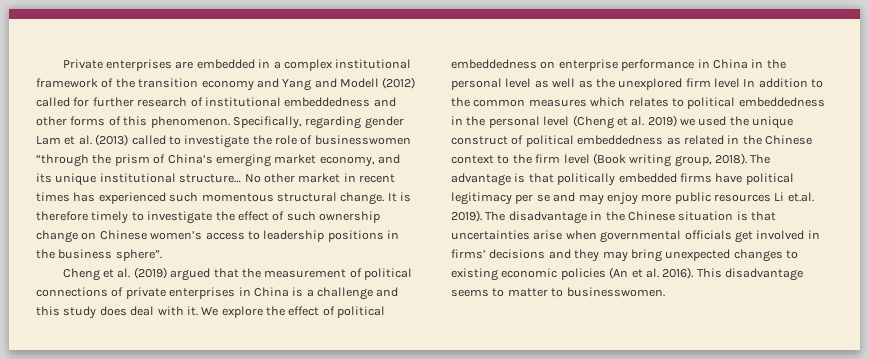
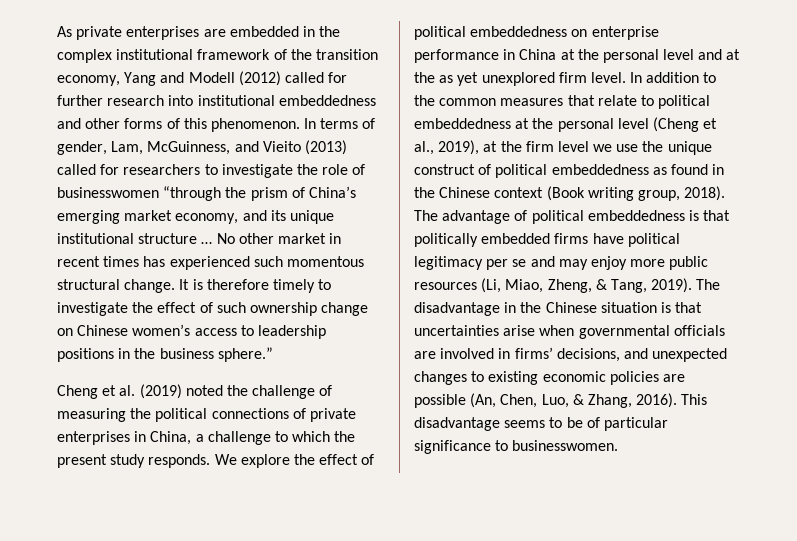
- Private enterprises are embedded in a complex institutional framework of the transition economy and Yang and Modell (2012) called for further research of institutional embeddedness and other forms of this phenomenon.
+ As private enterprises are embedded in the complex institutional framework of the transition economy, Yang and Modell (2012) called for further research into institutional embeddedness and other forms of this phenomenon.
- Specifically, regarding gender Lam et al. (2013) called to investigate the role of businesswomen “through the prism of China’s emerging market economy, and its unique institutional structure…
+ In terms of gender, Lam, McGuinness, and Vieito (2013) called for researchers to investigate the role of businesswomen “through the prism of China’s emerging market economy, and its unique institutional structure …
- It is therefore timely to investigate the effect of such ownership change on Chinese women’s access to leadership positions in the business sphere”.
+ It is therefore timely to investigate the effect of such ownership change on Chinese women’s access to leadership positions in the business sphere.”
- Cheng et al. (2019) argued that the measurement of political connections of private enterprises in China is a challenge and this study does deal with it.
+ Cheng et al. (2019) noted the challenge of measuring the political connections of private enterprises in China, a challenge to which the present study responds.
- We explore the effect of political embeddedness on enterprise performance in China in the personal level as well as the unexplored firm level In addition to the common measures which relates to political embeddedness in the personal level (Cheng et al. 2019) we used the unique construct of political embeddedness as related in the Chinese context to the firm level (Book writing group, 2018).
+ We explore the effect of political embeddedness on enterprise performance in China at the personal level and at the as yet unexplored firm level. In addition to the common measures that relate to political embeddedness at the personal level (Cheng et al., 2019), at the firm level we use the unique construct of political embeddedness as found in the Chinese context (Book writing group, 2018).
- The advantage is that politically embedded firms have political legitimacy per se and may enjoy more public resources Li et.al. 2019).
+ The advantage of political embeddedness is that politically embedded firms have political legitimacy per se and may enjoy more public resources (Li, Miao, Zheng, & Tang, 2019).
- The disadvantage in the Chinese situation is that uncertainties arise when governmental officials get involved in firms’ decisions and they may bring unexpected changes to existing economic policies (An et al. 2016).
+ The disadvantage in the Chinese situation is that uncertainties arise when governmental officials are involved in firms’ decisions, and unexpected changes to existing economic policies are possible (An, Chen, Luo, & Zhang, 2016).
- This disadvantage seems to matter to businesswomen.
+ This disadvantage seems to be of particular significance to businesswomen.

